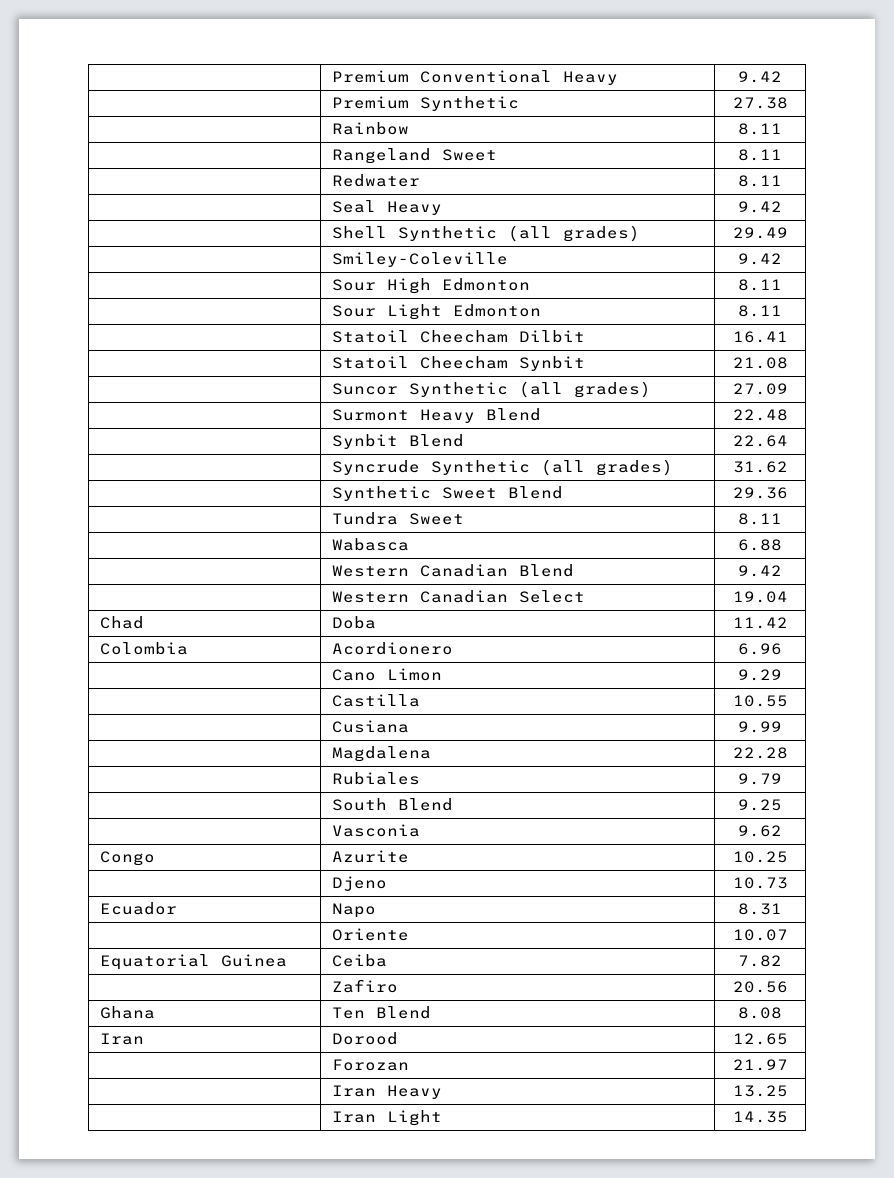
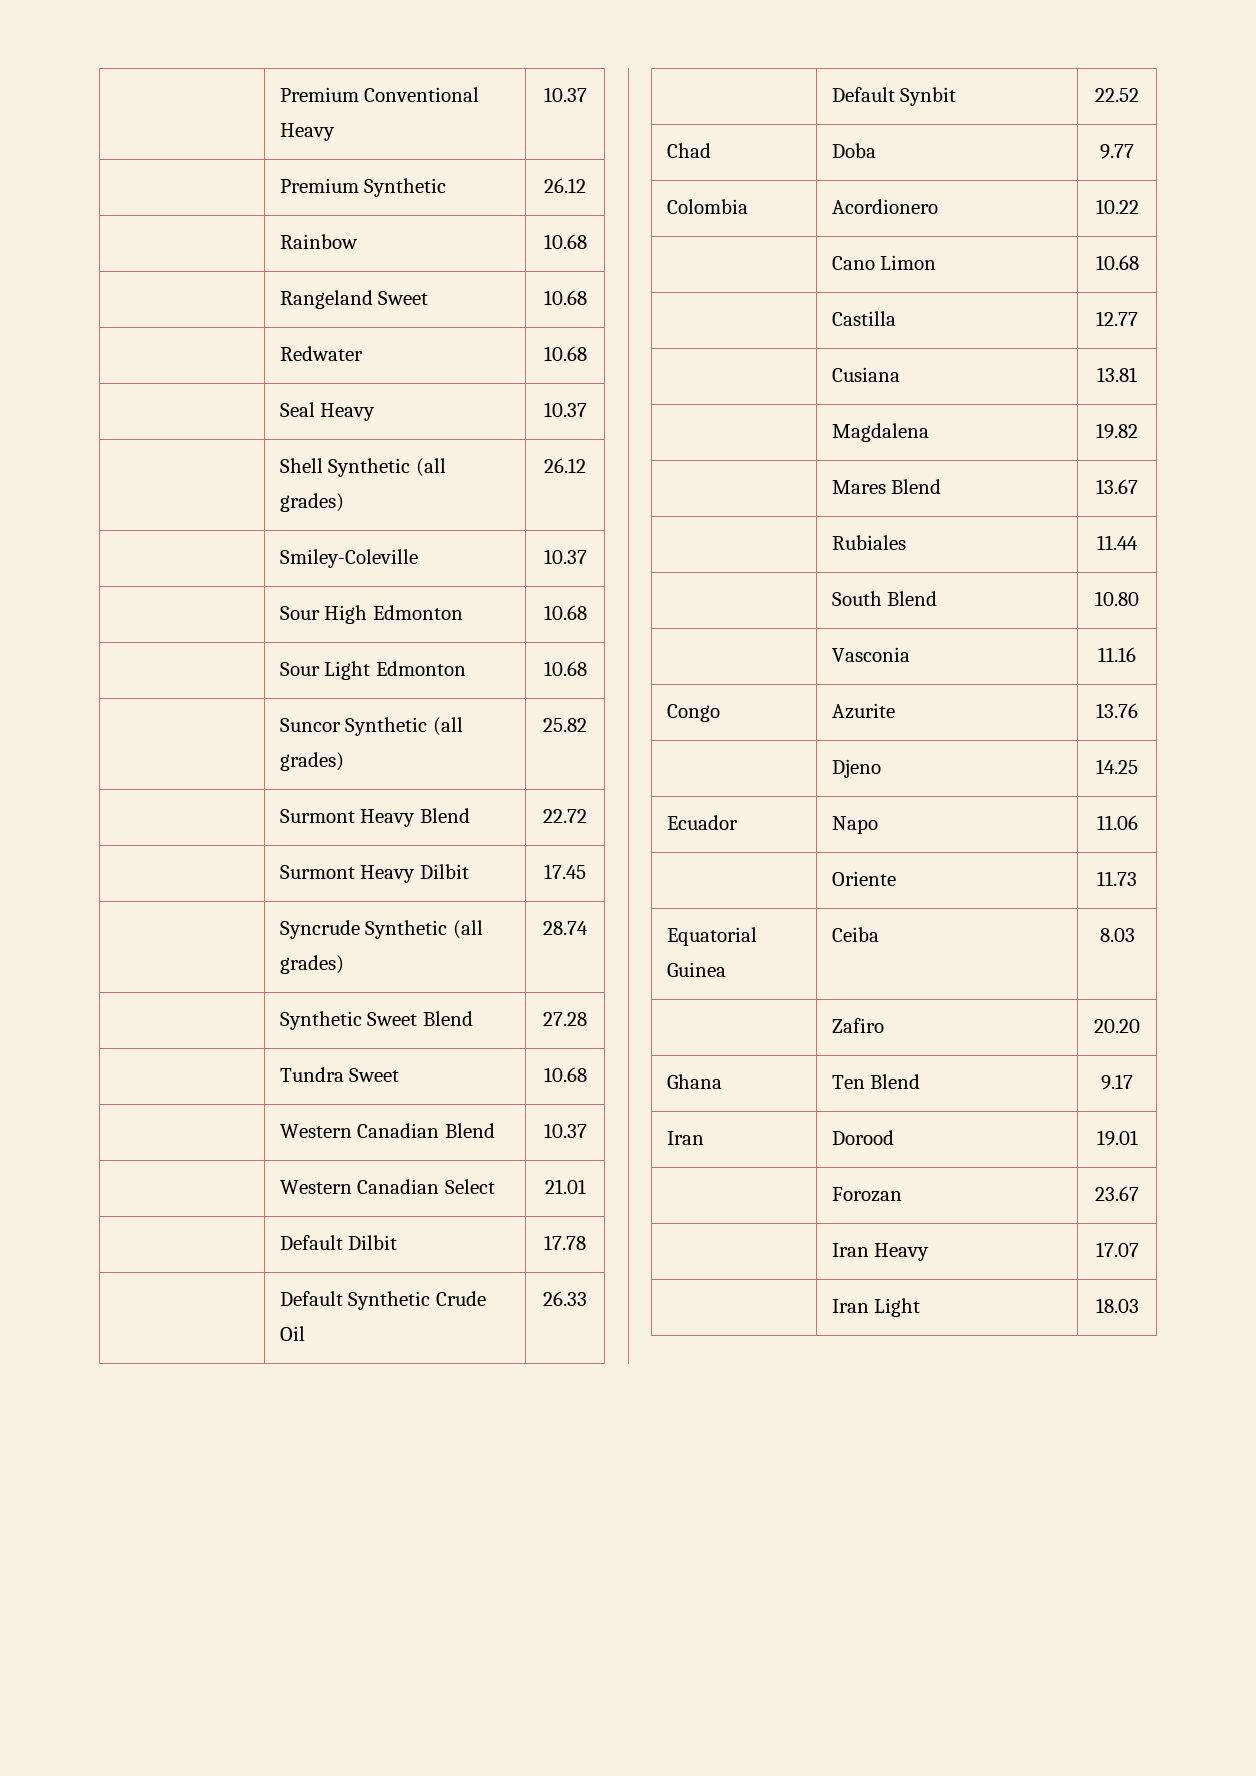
- | Premium Conventional Heavy | 9.42
+ | Premium Conventional Heavy | 10.37
- | Premium Synthetic | 27.38
+ | Premium Synthetic | 26.12
- | Rainbow | 8.11
+ | Rainbow | 10.68
- | Rangeland Sweet | 8.11
+ | Rangeland Sweet | 10.68
- | Redwater | 8.11
+ | Redwater | 10.68
- | Seal Heavy | 9.42
+ | Seal Heavy | 10.37
- | Shell Synthetic (all grades) | 29.49
+ | Shell Synthetic (all grades) | 26.12
- | Smiley-Coleville | 9.42
+ | Smiley-Coleville | 10.37
- | Sour High Edmonton | 8.11
+ | Sour High Edmonton | 10.68
- | Sour Light Edmonton | 8.11
- | Statoil Cheecham Dilbit | 16.41
- | Statoil Cheecham Synbit | 21.08
+ | Sour Light Edmonton | 10.68
- | Suncor Synthetic (all grades) | 27.09
+ | Suncor Synthetic (all grades) | 25.82
- | Surmont Heavy Blend | 22.48
- | Synbit Blend | 22.64
+ | Surmont Heavy Blend | 22.72
+ | Surmont Heavy Dilbit | 17.45
- | Syncrude Synthetic (all grades) | 31.62
+ | Syncrude Synthetic (all grades) | 28.74
- | Synthetic Sweet Blend | 29.36
+ | Synthetic Sweet Blend | 27.28
- | Tundra Sweet | 8.11
- | Wabasca | 6.88
+ | Tundra Sweet | 10.68
- | Western Canadian Blend | 9.42
+ | Western Canadian Blend | 10.37
- | Western Canadian Select | 19.04
+ | Western Canadian Select | 21.01
+ | Default Dilbit | 17.78
+ | Default Synthetic Crude Oil | 26.33
+ | Default Synbit | 22.52
- Chad | Doba | 11.42
+ Chad | Doba | 9.77
- Colombia | Acordionero | 6.96
+ Colombia | Acordionero | 10.22
- | Cano Limon | 9.29
+ | Cano Limon | 10.68
- | Castilla | 10.55
+ | Castilla | 12.77
- | Cusiana | 9.99
+ | Cusiana | 13.81
- | Magdalena | 22.28
+ | Magdalena | 19.82
+ | Mares Blend | 13.67
- | Rubiales | 9.79
+ | Rubiales | 11.44
- | South Blend | 9.25
+ | South Blend | 10.80
- | Vasconia | 9.62
+ | Vasconia | 11.16
- Congo | Azurite | 10.25
+ Congo | Azurite | 13.76
- | Djeno | 10.73
+ | Djeno | 14.25
- Ecuador | Napo | 8.31
+ Ecuador | Napo | 11.06
- | Oriente | 10.07
+ | Oriente | 11.73
- Equatorial Guinea | Ceiba | 7.82
+ Equatorial Guinea | Ceiba | 8.03
- | Zafiro | 20.56
+ | Zafiro | 20.20
- Ghana | Ten Blend | 8.08
+ Ghana | Ten Blend | 9.17
- Iran | Dorood | 12.65
+ Iran | Dorood | 19.01
- | Forozan | 21.97
+ | Forozan | 23.67
- | Iran Heavy | 13.25
+ | Iran Heavy | 17.07
- | Iran Light | 14.35
+ | Iran Light | 18.03

